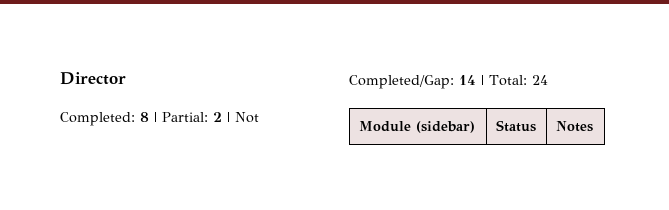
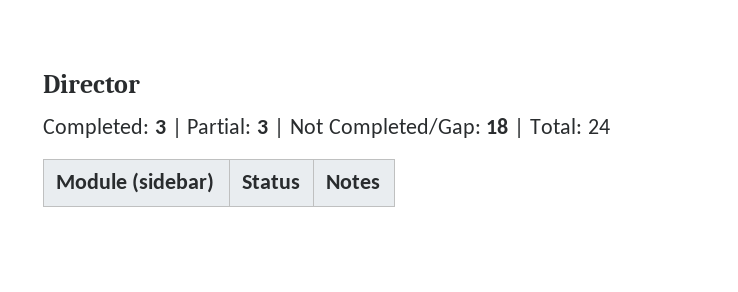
- Completed: 8 | Partial: 2 | Not Completed/Gap: 14 | Total: 24
+ Completed: 3 | Partial: 3 | Not Completed/Gap: 18 | Total: 24

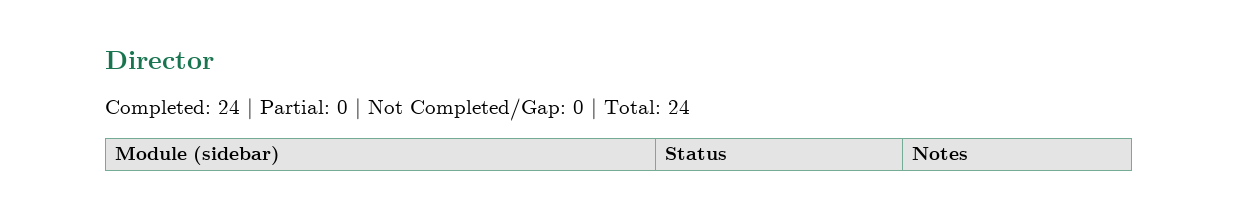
- Completed: 3 | Partial: 3 | Not Completed/Gap: 18 | Total: 24
+ Completed: 24 | Partial: 0 | Not Completed/Gap: 0 | Total: 24

